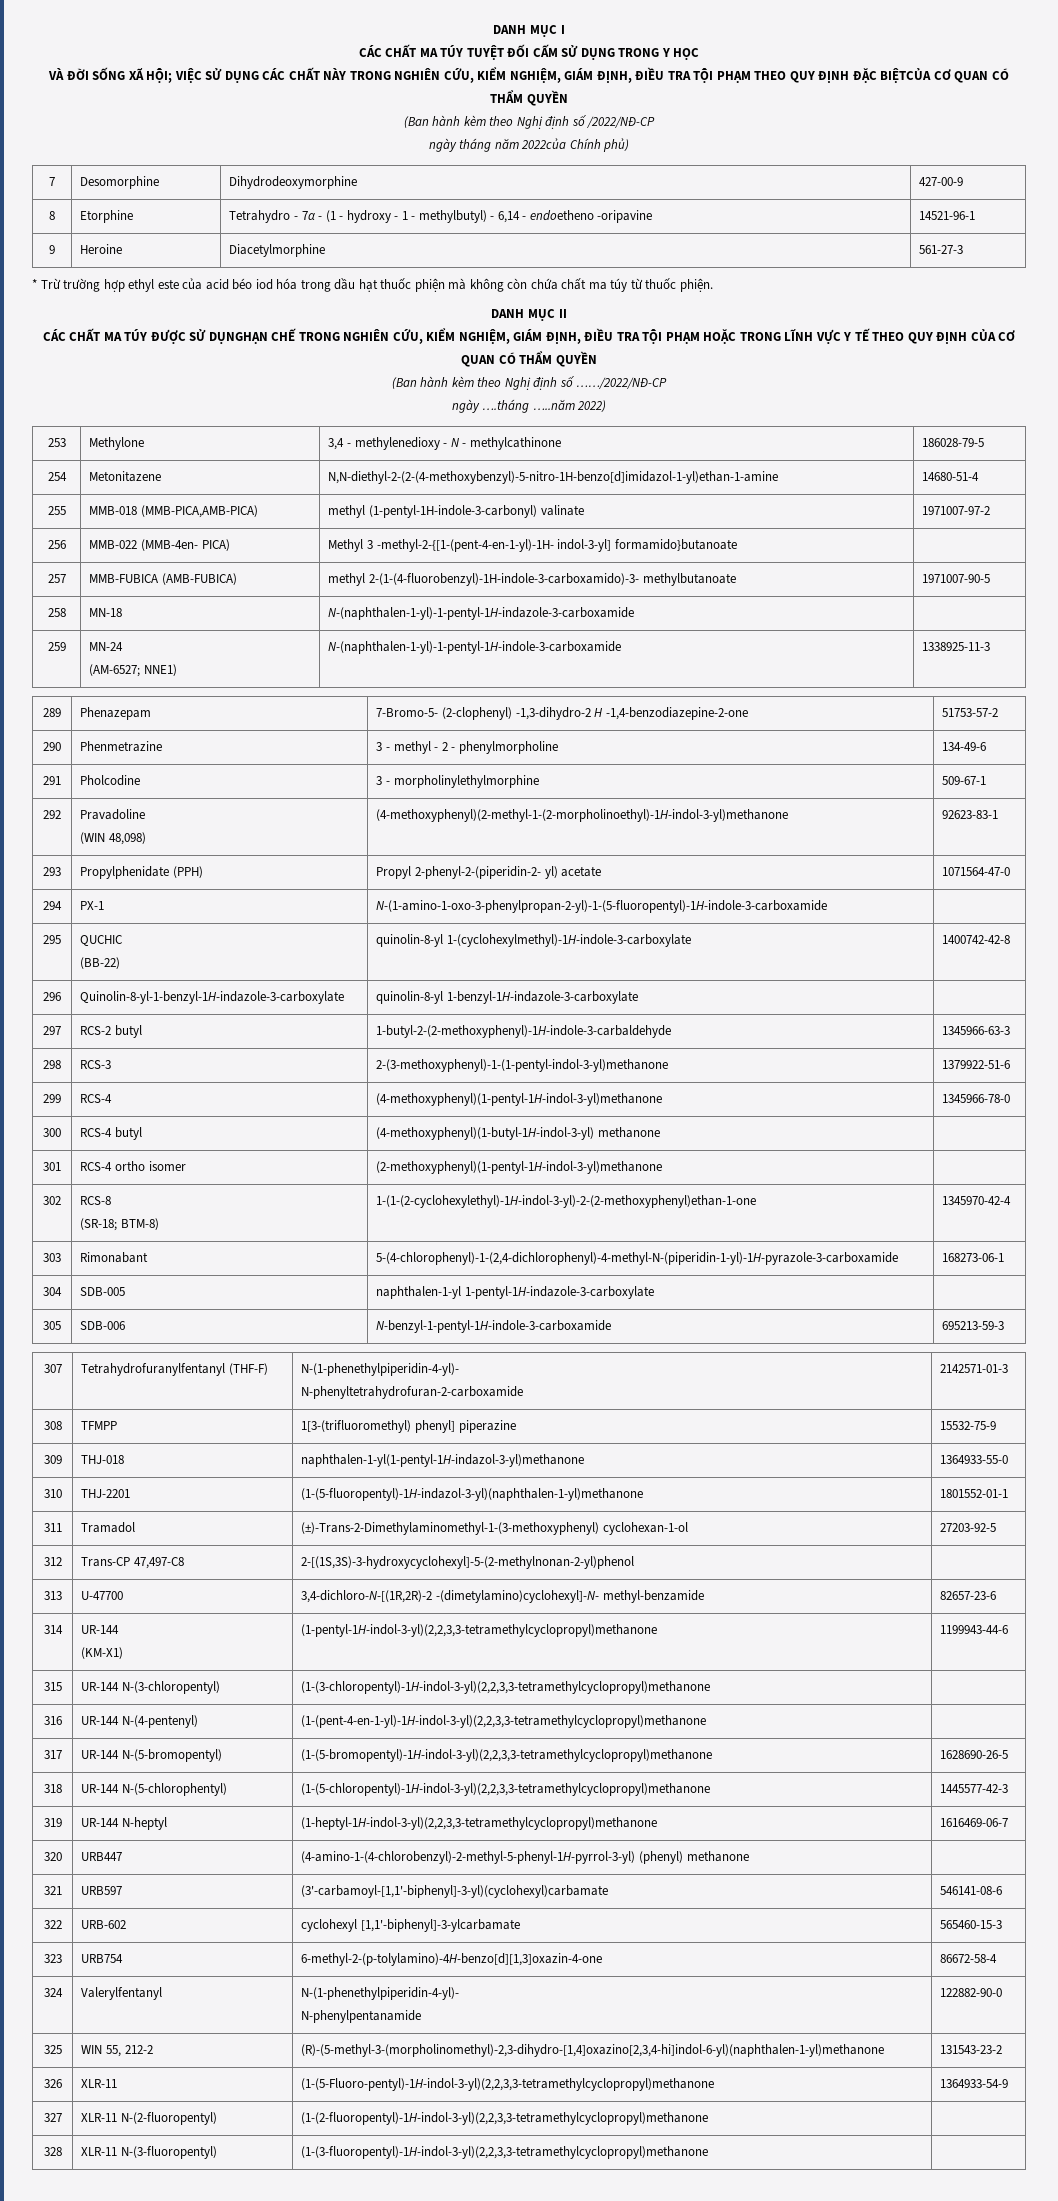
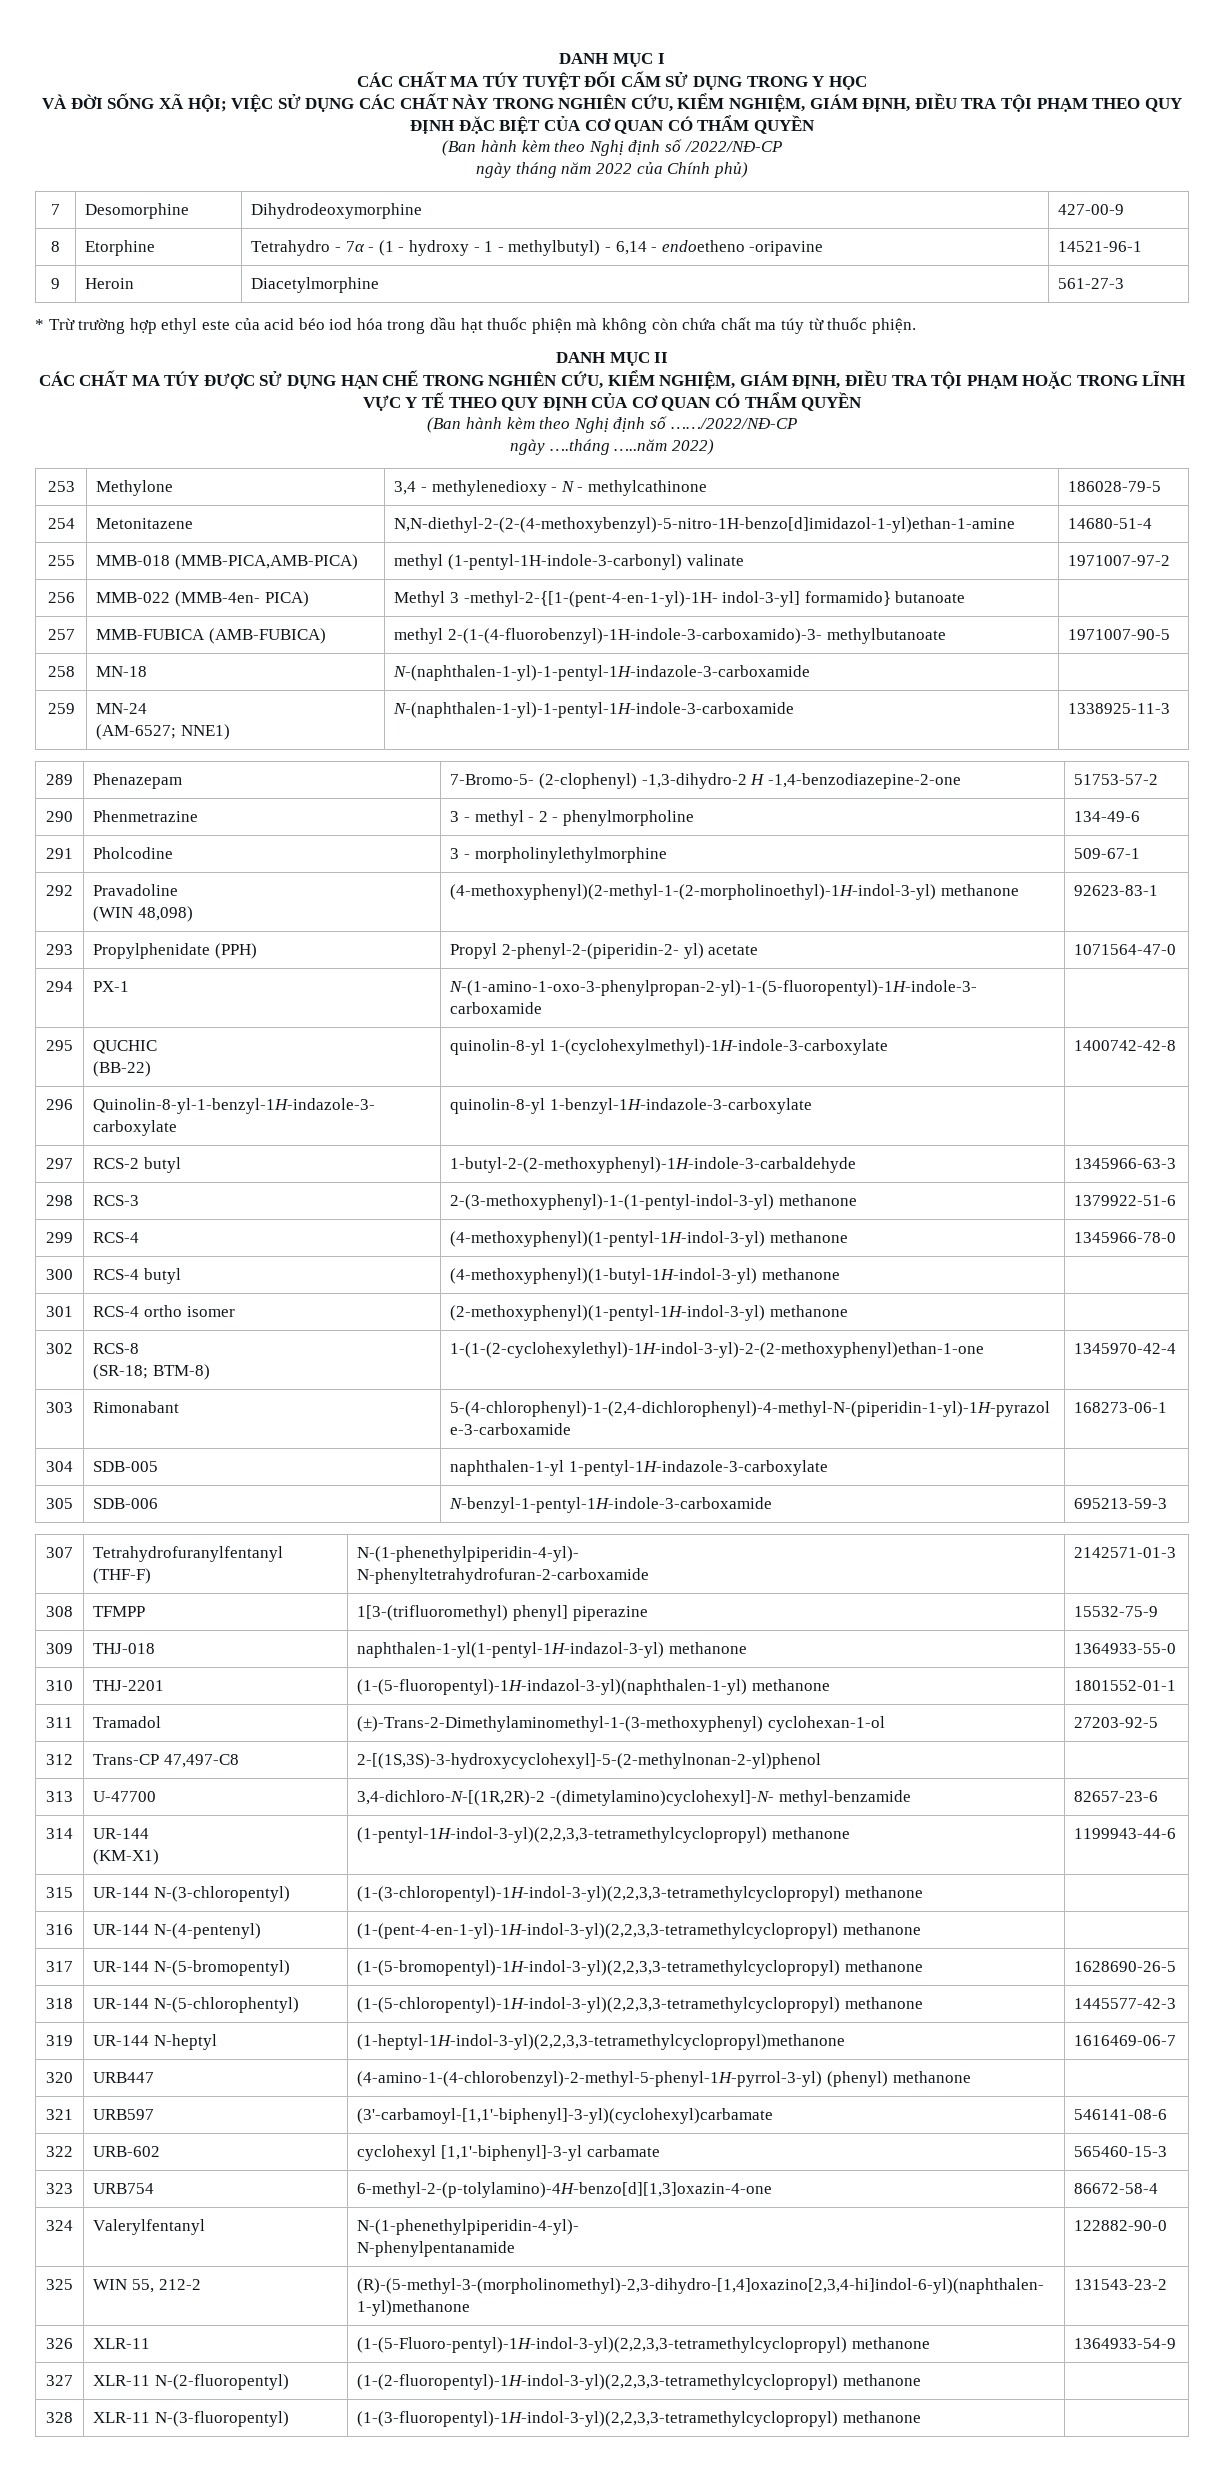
- VÀ ĐỜI SỐNG XÃ HỘI; VIỆC SỬ DỤNG CÁC CHẤT NÀY TRONG NGHIÊN CỨU, KIỂM NGHIỆM, GIÁM ĐỊNH, ĐIỀU TRA TỘI PHẠM THEO QUY ĐỊNH ĐẶC BIỆTCỦA CƠ QUAN CÓ THẨM QUYỀN
+ VÀ ĐỜI SỐNG XÃ HỘI; VIỆC SỬ DỤNG CÁC CHẤT NÀY TRONG NGHIÊN CỨU, KIỂM NGHIỆM, GIÁM ĐỊNH, ĐIỀU TRA TỘI PHẠM THEO QUY ĐỊNH ĐẶC BIỆT CỦA CƠ QUAN CÓ THẨM QUYỀN
- ngày tháng năm 2022của Chính phủ)
+ ngày tháng năm 2022 của Chính phủ)
- 9 | Heroine | Diacetylmorphine | 561-27-3
+ 9 | Heroin | Diacetylmorphine | 561-27-3
- CÁC CHẤT MA TÚY ĐƯỢC SỬ DỤNGHẠN CHẾ TRONG NGHIÊN CỨU, KIỂM NGHIỆM, GIÁM ĐỊNH, ĐIỀU TRA TỘI PHẠM HOẶC TRONG LĨNH VỰC Y TẾ THEO QUY ĐỊNH CỦA CƠ QUAN CÓ THẨM QUYỀN
+ CÁC CHẤT MA TÚY ĐƯỢC SỬ DỤNG HẠN CHẾ TRONG NGHIÊN CỨU, KIỂM NGHIỆM, GIÁM ĐỊNH, ĐIỀU TRA TỘI PHẠM HOẶC TRONG LĨNH VỰC Y TẾ THEO QUY ĐỊNH CỦA CƠ QUAN CÓ THẨM QUYỀN
- 256 | MMB-022 (MMB-4en- PICA) | Methyl 3 -methyl-2-{[1-(pent-4-en-1-yl)-1H- indol-3-yl] formamido}butanoate |
+ 256 | MMB-022 (MMB-4en- PICA) | Methyl 3 -methyl-2-{[1-(pent-4-en-1-yl)-1H- indol-3-yl] formamido} butanoate |
  292 | Pravadoline
- (WIN 48,098) | (4-methoxyphenyl)(2-methyl-1-(2-morpholinoethyl)-1H-indol-3-yl)methanone | 92623-83-1
+ (WIN 48,098) | (4-methoxyphenyl)(2-methyl-1-(2-morpholinoethyl)-1H-indol-3-yl) methanone | 92623-83-1
- 298 | RCS-3 | 2-(3-methoxyphenyl)-1-(1-pentyl-indol-3-yl)methanone | 1379922-51-6
+ 298 | RCS-3 | 2-(3-methoxyphenyl)-1-(1-pentyl-indol-3-yl) methanone | 1379922-51-6
- 299 | RCS-4 | (4-methoxyphenyl)(1-pentyl-1H-indol-3-yl)methanone | 1345966-78-0
+ 299 | RCS-4 | (4-methoxyphenyl)(1-pentyl-1H-indol-3-yl) methanone | 1345966-78-0
- 301 | RCS-4 ortho isomer | (2-methoxyphenyl)(1-pentyl-1H-indol-3-yl)methanone |
+ 301 | RCS-4 ortho isomer | (2-methoxyphenyl)(1-pentyl-1H-indol-3-yl) methanone |
- 309 | THJ-018 | naphthalen-1-yl(1-pentyl-1H-indazol-3-yl)methanone | 1364933-55-0
+ 309 | THJ-018 | naphthalen-1-yl(1-pentyl-1H-indazol-3-yl) methanone | 1364933-55-0
- 310 | THJ-2201 | (1-(5-fluoropentyl)-1H-indazol-3-yl)(naphthalen-1-yl)methanone | 1801552-01-1
+ 310 | THJ-2201 | (1-(5-fluoropentyl)-1H-indazol-3-yl)(naphthalen-1-yl) methanone | 1801552-01-1
  314 | UR-144
- (KM-X1) | (1-pentyl-1H-indol-3-yl)(2,2,3,3-tetramethylcyclopropyl)methanone | 1199943-44-6
+ (KM-X1) | (1-pentyl-1H-indol-3-yl)(2,2,3,3-tetramethylcyclopropyl) methanone | 1199943-44-6
- 315 | UR-144 N-(3-chloropentyl) | (1-(3-chloropentyl)-1H-indol-3-yl)(2,2,3,3-tetramethylcyclopropyl)methanone |
+ 315 | UR-144 N-(3-chloropentyl) | (1-(3-chloropentyl)-1H-indol-3-yl)(2,2,3,3-tetramethylcyclopropyl) methanone |
- 316 | UR-144 N-(4-pentenyl) | (1-(pent-4-en-1-yl)-1H-indol-3-yl)(2,2,3,3-tetramethylcyclopropyl)methanone |
+ 316 | UR-144 N-(4-pentenyl) | (1-(pent-4-en-1-yl)-1H-indol-3-yl)(2,2,3,3-tetramethylcyclopropyl) methanone |
- 317 | UR-144 N-(5-bromopentyl) | (1-(5-bromopentyl)-1H-indol-3-yl)(2,2,3,3-tetramethylcyclopropyl)methanone | 1628690-26-5
+ 317 | UR-144 N-(5-bromopentyl) | (1-(5-bromopentyl)-1H-indol-3-yl)(2,2,3,3-tetramethylcyclopropyl) methanone | 1628690-26-5
- 318 | UR-144 N-(5-chlorophentyl) | (1-(5-chloropentyl)-1H-indol-3-yl)(2,2,3,3-tetramethylcyclopropyl)methanone | 1445577-42-3
+ 318 | UR-144 N-(5-chlorophentyl) | (1-(5-chloropentyl)-1H-indol-3-yl)(2,2,3,3-tetramethylcyclopropyl) methanone | 1445577-42-3
- 322 | URB-602 | cyclohexyl [1,1'-biphenyl]-3-ylcarbamate | 565460-15-3
+ 322 | URB-602 | cyclohexyl [1,1'-biphenyl]-3-yl carbamate | 565460-15-3
- 326 | XLR-11 | (1-(5-Fluoro-pentyl)-1H-indol-3-yl)(2,2,3,3-tetramethylcyclopropyl)methanone | 1364933-54-9
+ 326 | XLR-11 | (1-(5-Fluoro-pentyl)-1H-indol-3-yl)(2,2,3,3-tetramethylcyclopropyl) methanone | 1364933-54-9
- 327 | XLR-11 N-(2-fluoropentyl) | (1-(2-fluoropentyl)-1H-indol-3-yl)(2,2,3,3-tetramethylcyclopropyl)methanone |
+ 327 | XLR-11 N-(2-fluoropentyl) | (1-(2-fluoropentyl)-1H-indol-3-yl)(2,2,3,3-tetramethylcyclopropyl) methanone |
- 328 | XLR-11 N-(3-fluoropentyl) | (1-(3-fluoropentyl)-1H-indol-3-yl)(2,2,3,3-tetramethylcyclopropyl)methanone |
+ 328 | XLR-11 N-(3-fluoropentyl) | (1-(3-fluoropentyl)-1H-indol-3-yl)(2,2,3,3-tetramethylcyclopropyl) methanone |

